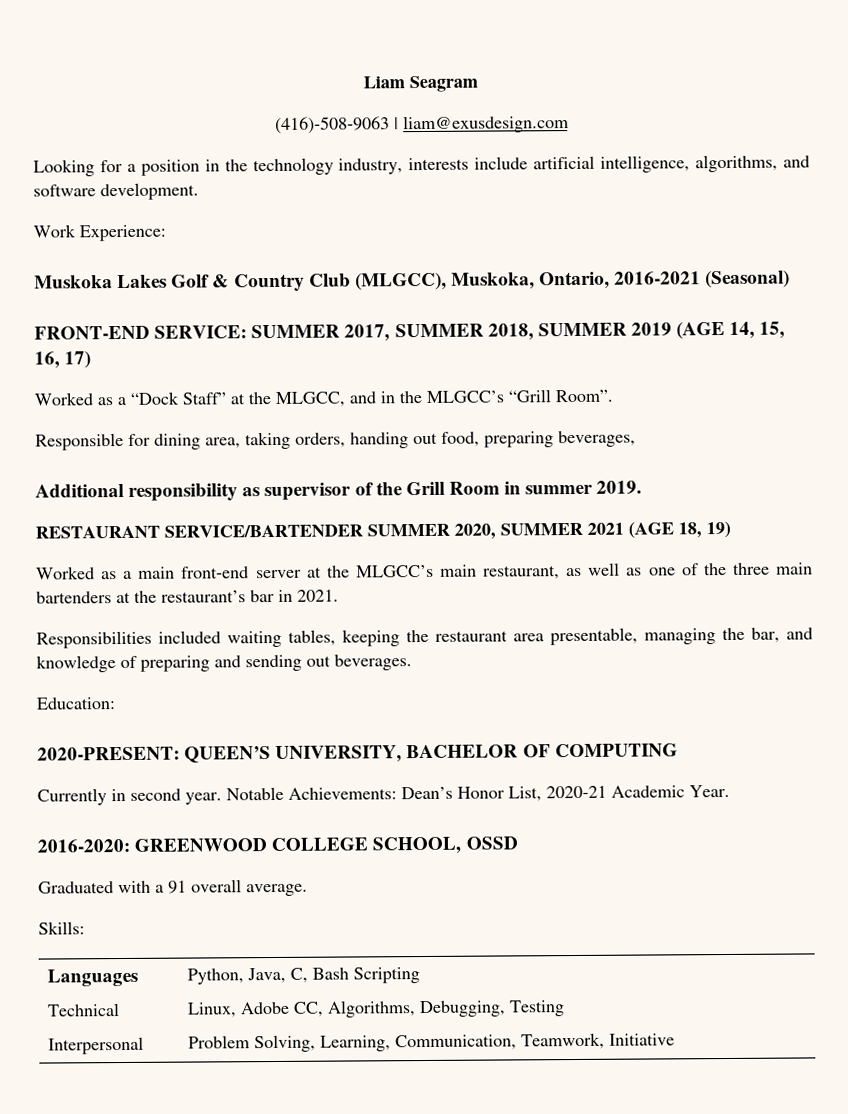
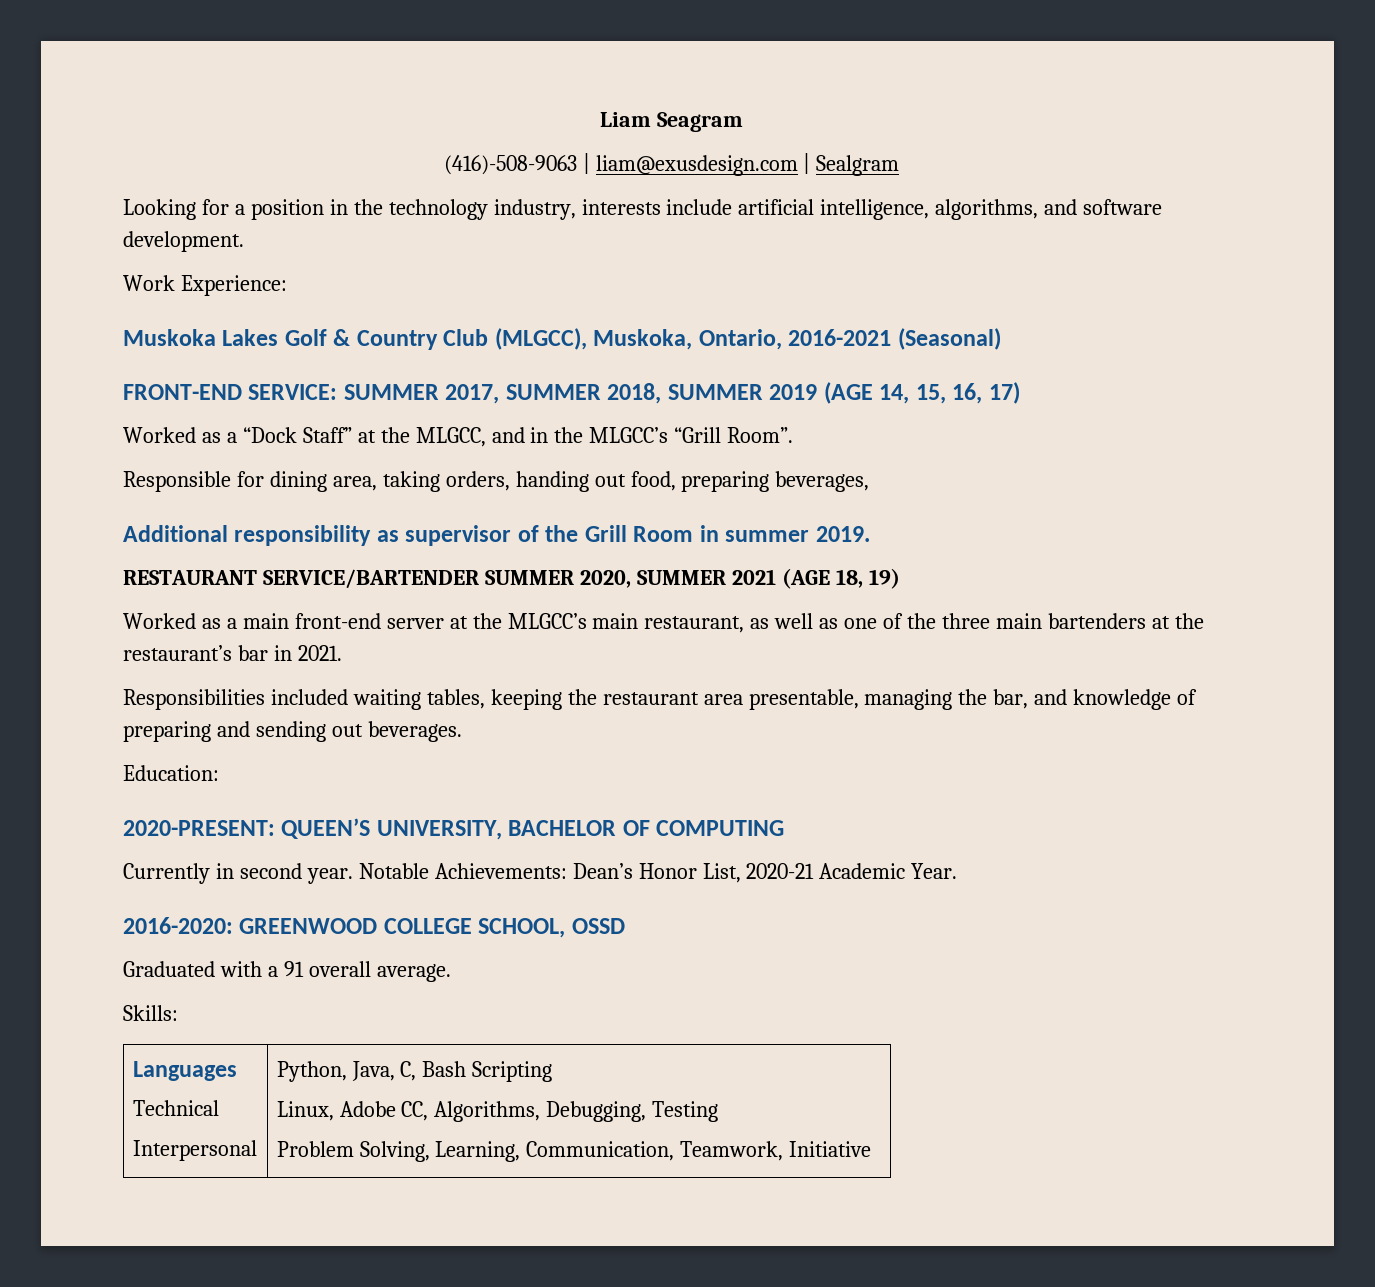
- (416)-508-9063 | liam@exusdesign.com
+ (416)-508-9063 | liam@exusdesign.com | Sealgram

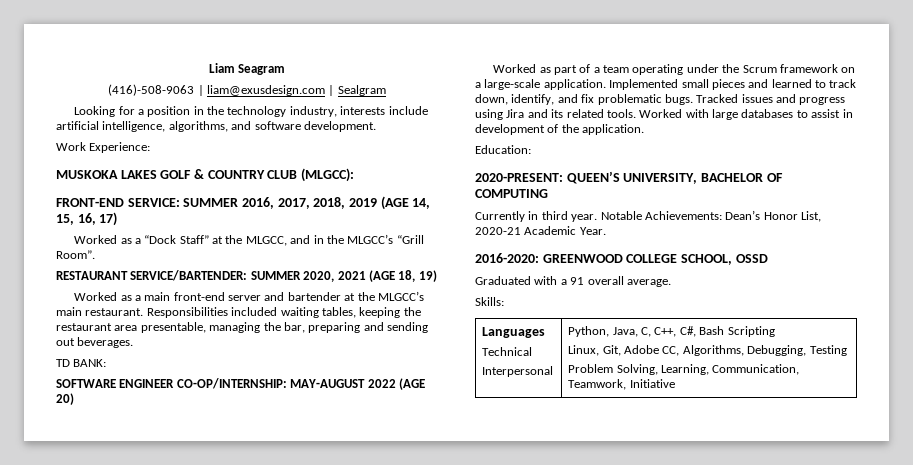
- Muskoka Lakes Golf & Country Club (MLGCC), Muskoka, Ontario, 2016-2021 (Seasonal)
+ MUSKOKA LAKES GOLF & COUNTRY CLUB (MLGCC):
- FRONT-END SERVICE: SUMMER 2017, SUMMER 2018, SUMMER 2019 (AGE 14, 15, 16, 17)
+ FRONT-END SERVICE: SUMMER 2016, 2017, 2018, 2019 (AGE 14, 15, 16, 17)
- Responsible for dining area, taking orders, handing out food, preparing beverages,
- Additional responsibility as supervisor of the Grill Room in summer 2019.
- RESTAURANT SERVICE/BARTENDER SUMMER 2020, SUMMER 2021 (AGE 18, 19)
+ RESTAURANT SERVICE/BARTENDER: SUMMER 2020, 2021 (AGE 18, 19)
- Worked as a main front-end server at the MLGCC’s main restaurant, as well as one of the three main bartenders at the restaurant’s bar in 2021.
- Responsibilities included waiting tables, keeping the restaurant area presentable, managing the bar, and knowledge of preparing and sending out beverages.
+ Worked as a main front-end server and bartender at the MLGCC’s main restaurant. Responsibilities included waiting tables, keeping the restaurant area presentable, managing the bar, preparing and sending out beverages.
+ TD BANK:
+ SOFTWARE ENGINEER CO-OP/INTERNSHIP: MAY-AUGUST 2022 (AGE 20)
+ Worked as part of a team operating under the Scrum framework on a large-scale application. Implemented small pieces and learned to track down, identify, and fix problematic bugs. Tracked issues and progress using Jira and its related tools. Worked with large databases to assist in development of the application.
- Currently in second year.
+ Currently in third year.
  Languages
  Technical
- Interpersonal | Python, Java, C, Bash Scripting
- Linux, Adobe CC, Algorithms, Debugging, Testing
+ Interpersonal | Python, Java, C, C++, C#, Bash Scripting
+ Linux, Git, Adobe CC, Algorithms, Debugging, Testing

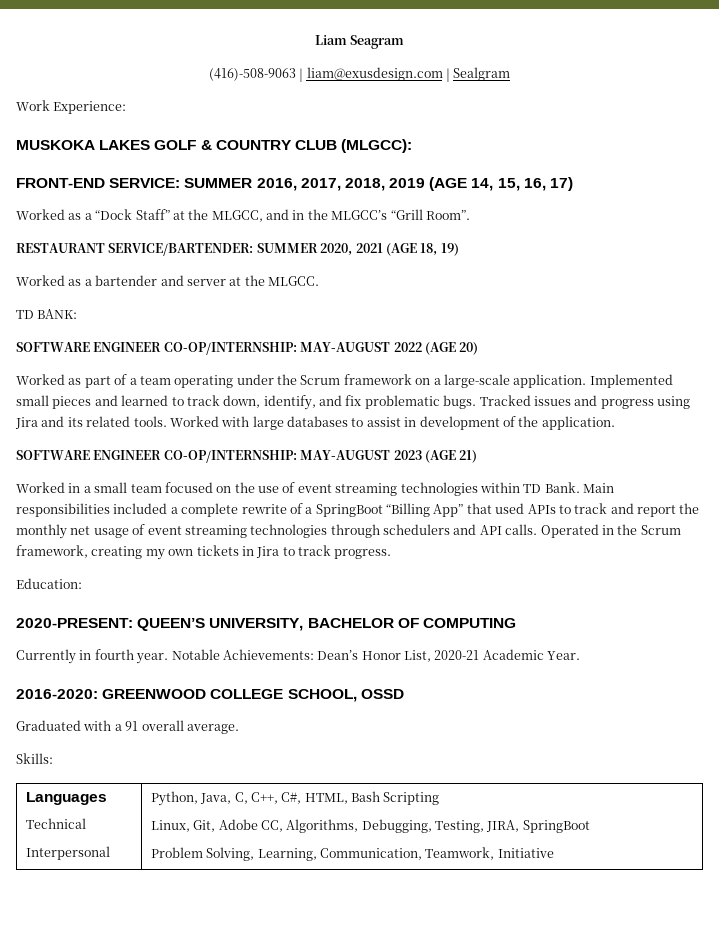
- Looking for a position in the technology industry, interests include artificial intelligence, algorithms, and software development.
- Worked as a main front-end server and bartender at the MLGCC’s main restaurant. Responsibilities included waiting tables, keeping the restaurant area presentable, managing the bar, preparing and sending out beverages.
+ Worked as a bartender and server at the MLGCC.
+ SOFTWARE ENGINEER CO-OP/INTERNSHIP: MAY-AUGUST 2023 (AGE 21)
+ Worked in a small team focused on the use of event streaming technologies within TD Bank. Main responsibilities included a complete rewrite of a SpringBoot “Billing App” that used APIs to track and report the monthly net usage of event streaming technologies through schedulers and API calls. Operated in the Scrum framework, creating my own tickets in Jira to track progress.
- Currently in third year.
+ Currently in fourth year.
  Languages
  Technical
- Interpersonal | Python, Java, C, C++, C#, Bash Scripting
- Linux, Git, Adobe CC, Algorithms, Debugging, Testing
+ Interpersonal | Python, Java, C, C++, C#, HTML, Bash Scripting
+ Linux, Git, Adobe CC, Algorithms, Debugging, Testing, JIRA, SpringBoot

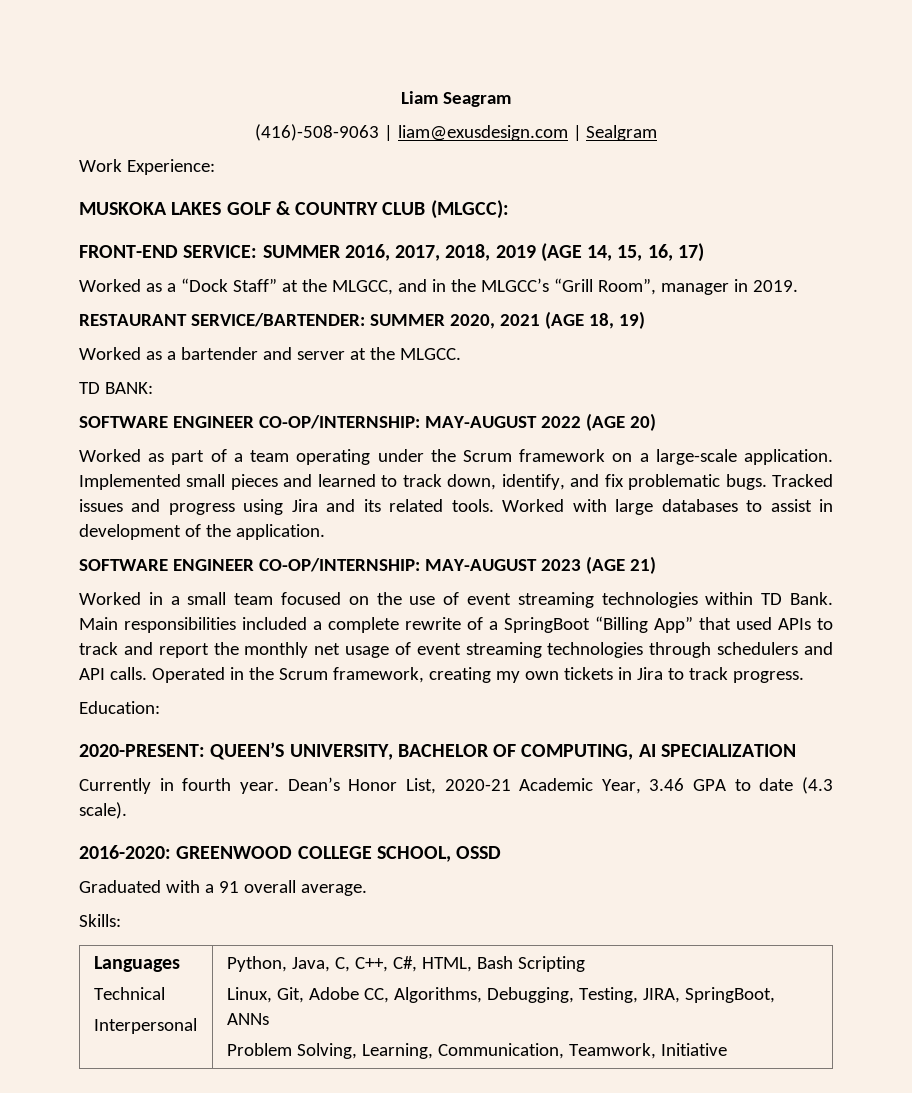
- Worked as a “Dock Staff” at the MLGCC, and in the MLGCC’s “Grill Room”.
+ Worked as a “Dock Staff” at the MLGCC, and in the MLGCC’s “Grill Room”, manager in 2019.
- 2020-PRESENT: QUEEN’S UNIVERSITY, BACHELOR OF COMPUTING
+ 2020-PRESENT: QUEEN’S UNIVERSITY, BACHELOR OF COMPUTING, AI SPECIALIZATION
- Notable Achievements: Dean’s Honor List, 2020-21 Academic Year.
+ Dean’s Honor List, 2020-21 Academic Year, 3.46 GPA to date (4.3 scale).
  Languages
  Technical
  Interpersonal | Python, Java, C, C++, C#, HTML, Bash Scripting
- Linux, Git, Adobe CC, Algorithms, Debugging, Testing, JIRA, SpringBoot
+ Linux, Git, Adobe CC, Algorithms, Debugging, Testing, JIRA, SpringBoot, ANNs

